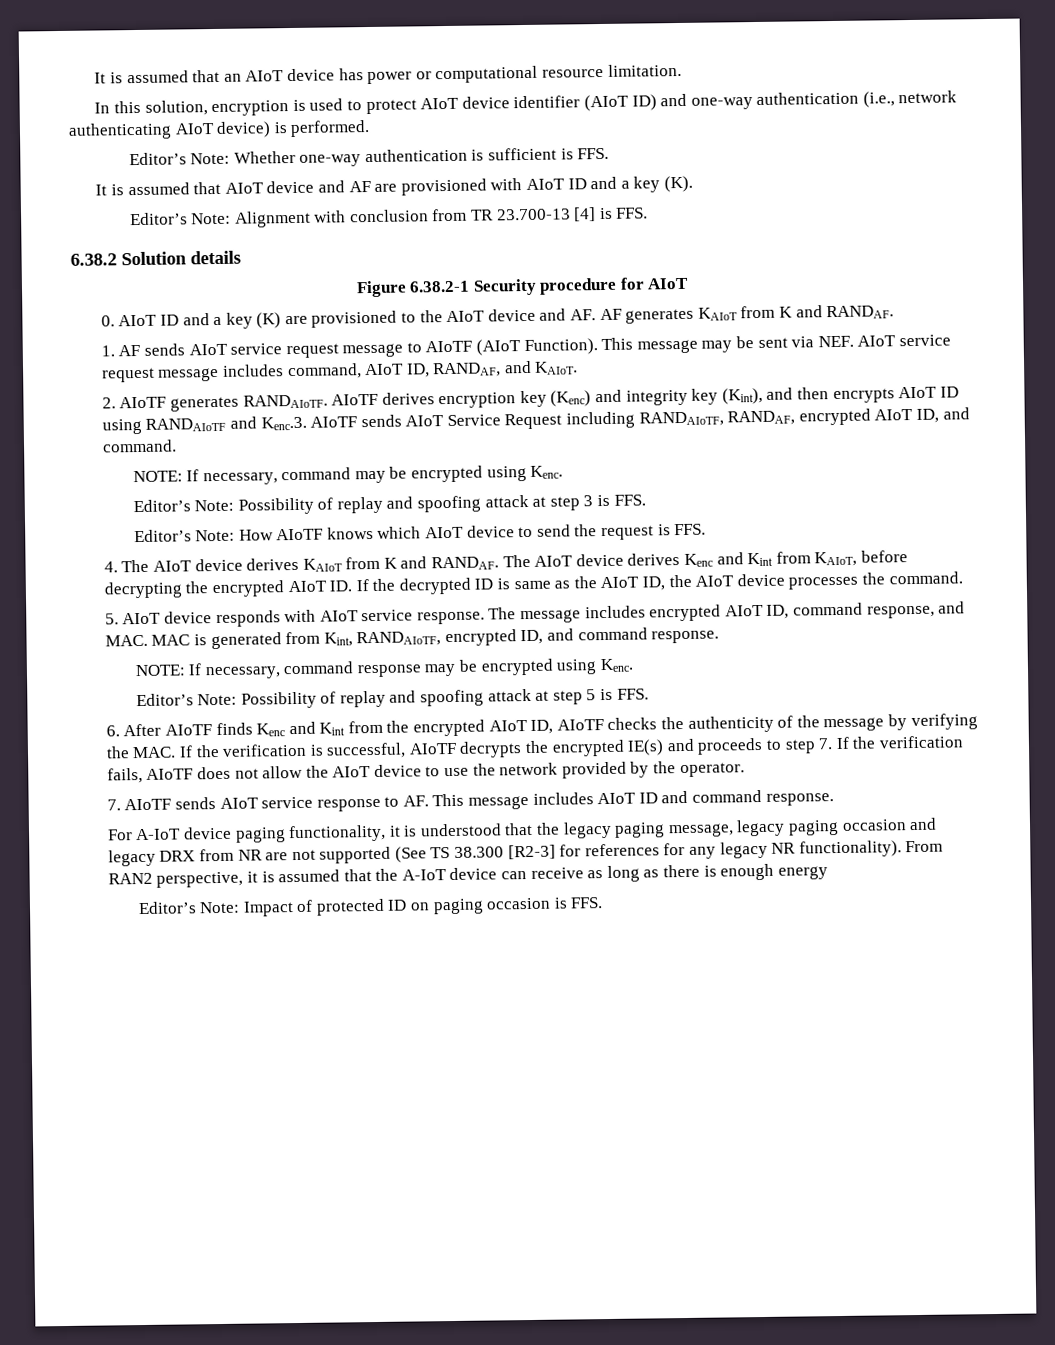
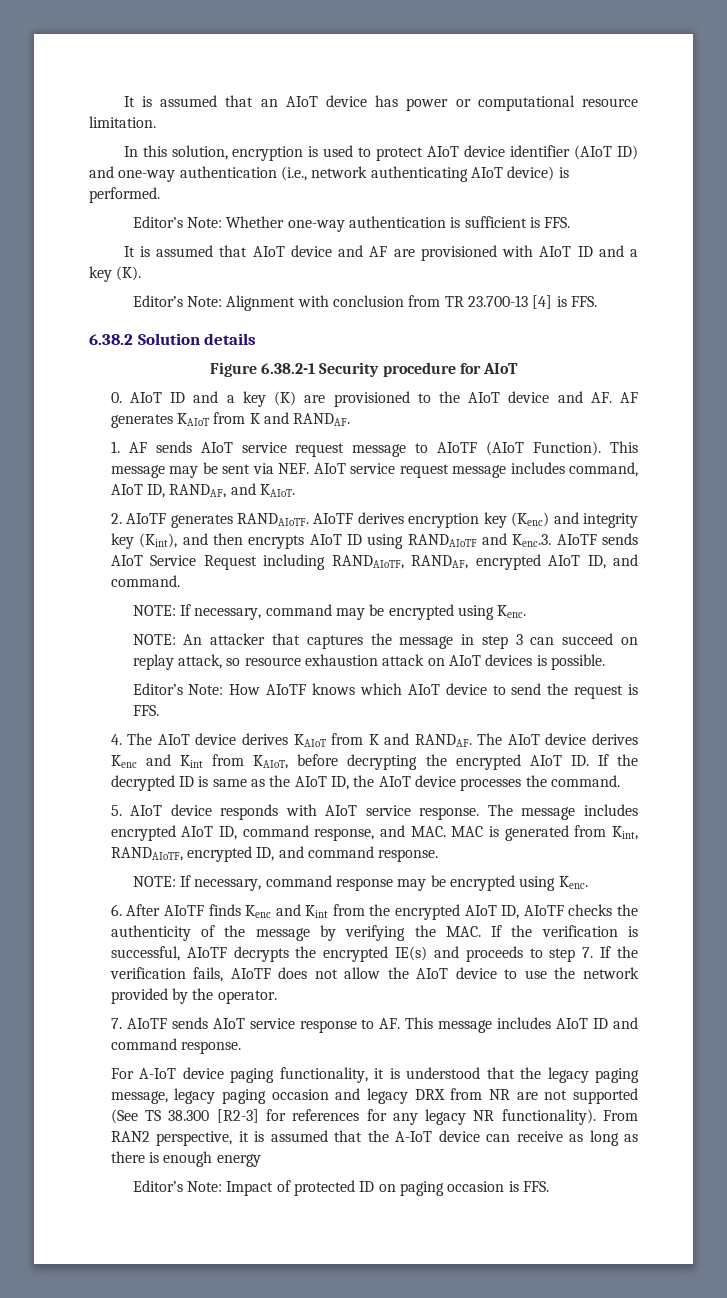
- Editor’s Note: Possibility of replay and spoofing attack at step 3 is FFS.
+ NOTE: An attacker that captures the message in step 3 can succeed on replay attack, so resource exhaustion attack on AIoT devices is possible.
- Editor’s Note: Possibility of replay and spoofing attack at step 5 is FFS.

